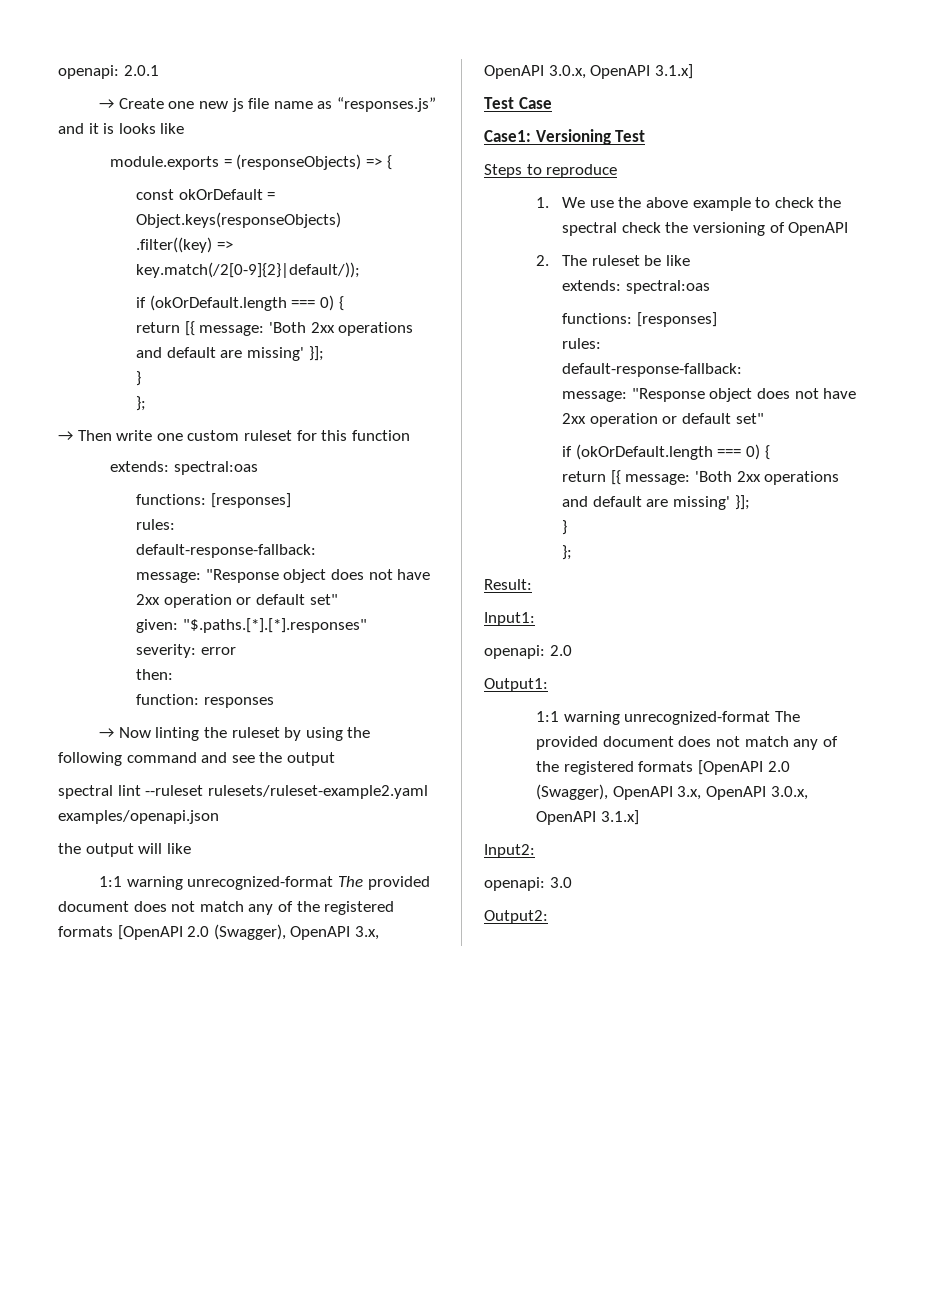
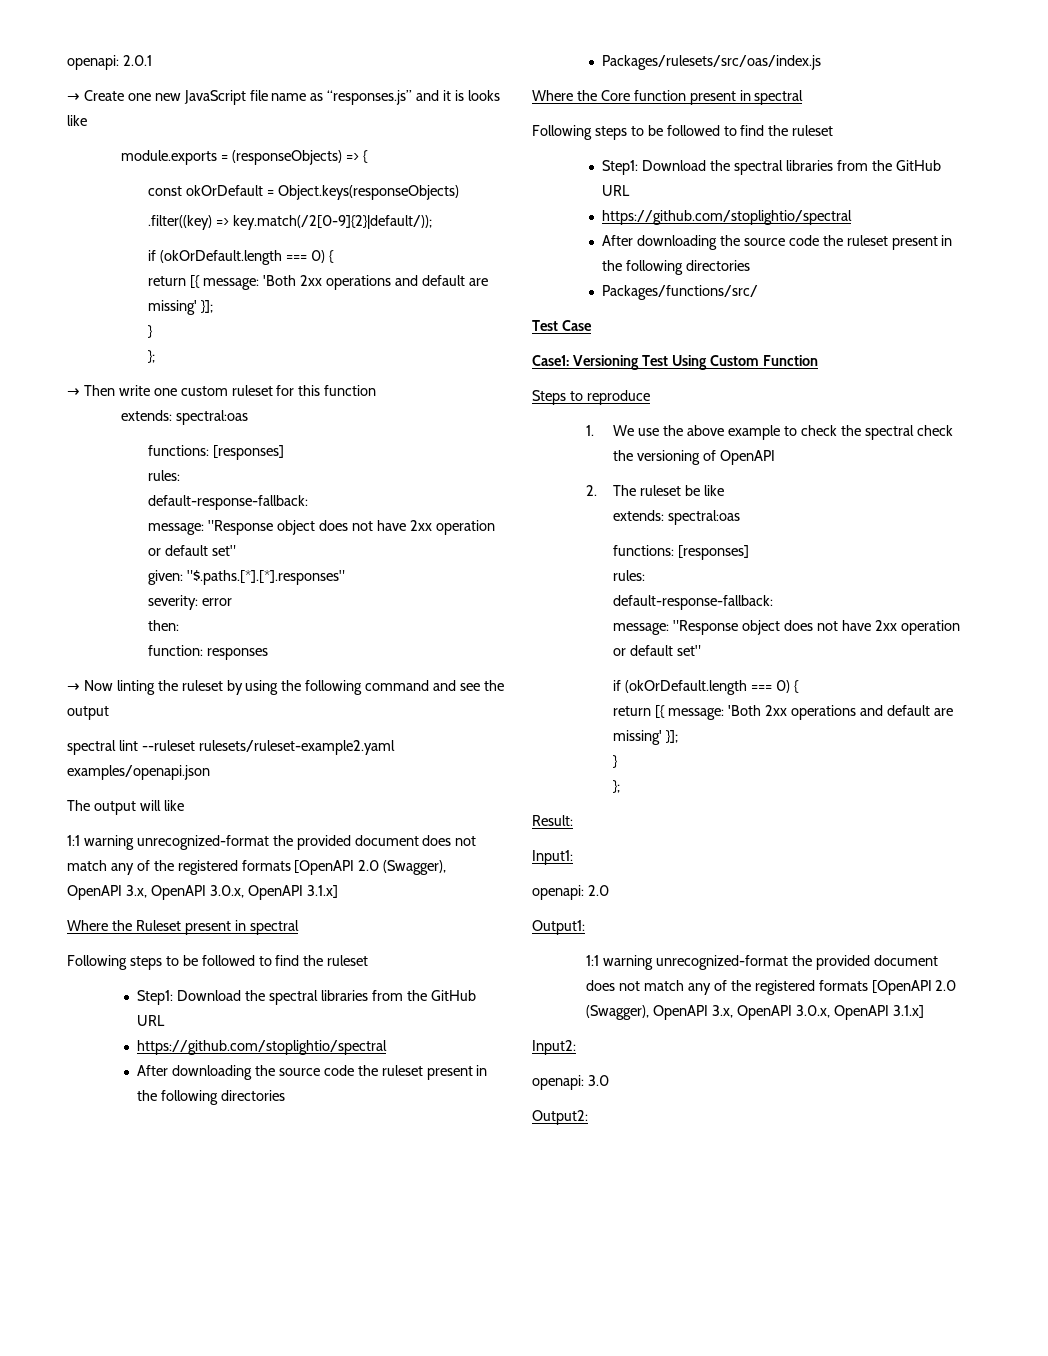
- → Create one new js file name as “responses.js” and it is looks like
+ → Create one new JavaScript file name as “responses.js” and it is looks like
- the output will like
- 1:1 warning unrecognized-format The provided document does not match any of the registered formats [OpenAPI 2.0 (Swagger), OpenAPI 3.x, OpenAPI 3.0.x, OpenAPI 3.1.x]
+ The output will like
+ 1:1 warning unrecognized-format the provided document does not match any of the registered formats [OpenAPI 2.0 (Swagger), OpenAPI 3.x, OpenAPI 3.0.x, OpenAPI 3.1.x]
+ Where the Ruleset present in spectral
+ Following steps to be followed to find the ruleset
+ Step1: Download the spectral libraries from the GitHub URL
+ https://github.com/stoplightio/spectral
+ After downloading the source code the ruleset present in the following directories
+ Packages/rulesets/src/oas/index.js
+ Where the Core function present in spectral
+ Following steps to be followed to find the ruleset
+ Step1: Download the spectral libraries from the GitHub URL
+ https://github.com/stoplightio/spectral
+ After downloading the source code the ruleset present in the following directories
+ Packages/functions/src/
- Case1: Versioning Test
+ Case1: Versioning Test Using Custom Function
  Output1:
- 1:1 warning unrecognized-format The provided document does not match any of the registered formats [OpenAPI 2.0 (Swagger), OpenAPI 3.x, OpenAPI 3.0.x, OpenAPI 3.1.x]
+ 1:1 warning unrecognized-format the provided document does not match any of the registered formats [OpenAPI 2.0 (Swagger), OpenAPI 3.x, OpenAPI 3.0.x, OpenAPI 3.1.x]

